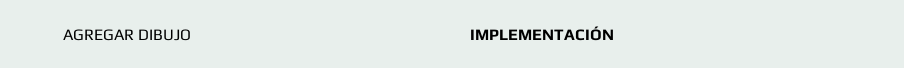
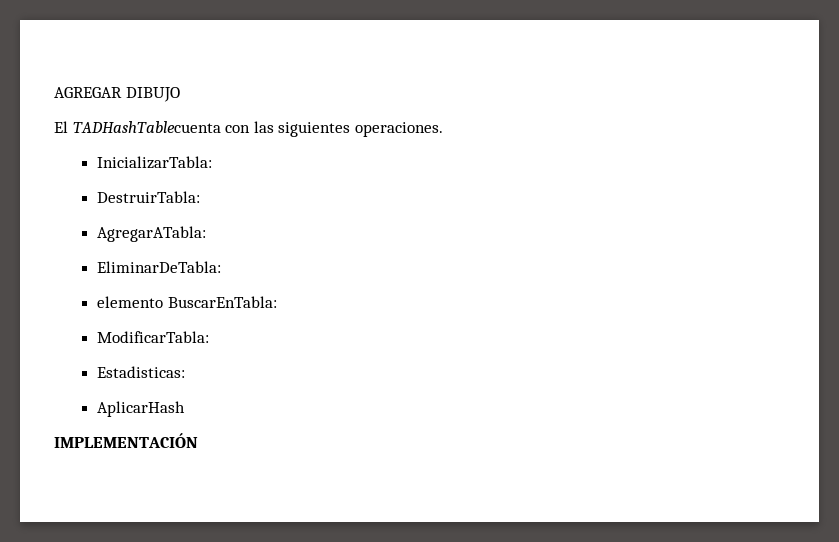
+ El TADHashTablecuenta con las siguientes operaciones.
+ InicializarTabla:
+ DestruirTabla:
+ AgregarATabla:
+ EliminarDeTabla:
+ elemento BuscarEnTabla:
+ ModificarTabla:
+ Estadisticas:
+ AplicarHash

